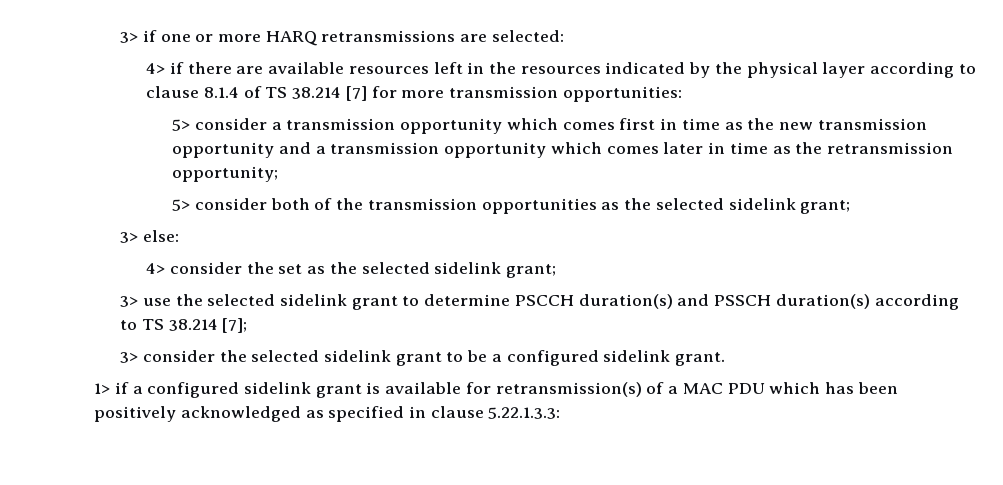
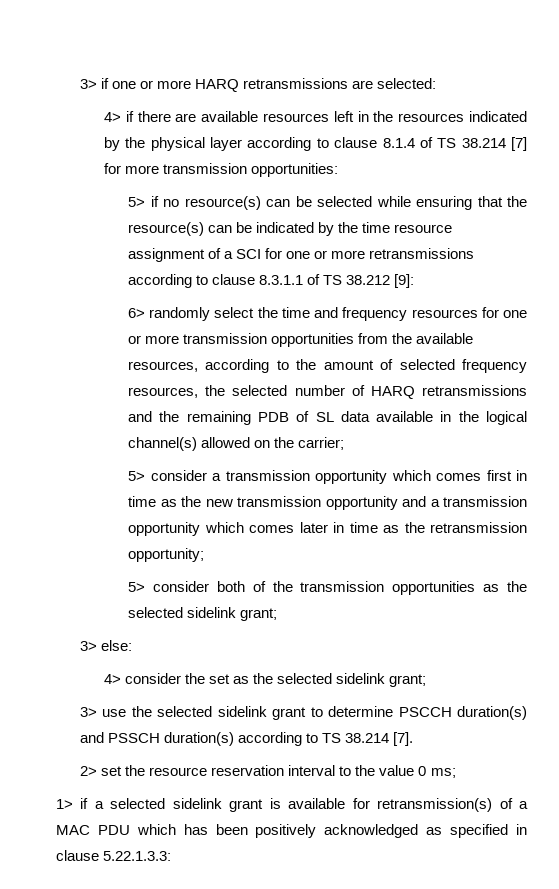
+ 5> if no resource(s) can be selected while ensuring that the resource(s) can be indicated by the time resource assignment of a SCI for one or more retransmissions according to clause 8.3.1.1 of TS 38.212 [9]:
+ 6> randomly select the time and frequency resources for one or more transmission opportunities from the available resources, according to the amount of selected frequency resources, the selected number of HARQ retransmissions and the remaining PDB of SL data available in the logical channel(s) allowed on the carrier;
- 3> use the selected sidelink grant to determine PSCCH duration(s) and PSSCH duration(s) according to TS 38.214 [7];
- 3> consider the selected sidelink grant to be a configured sidelink grant.
+ 3> use the selected sidelink grant to determine PSCCH duration(s) and PSSCH duration(s) according to TS 38.214 [7].
+ 2> set the resource reservation interval to the value 0 ms;
- 1> if a configured sidelink grant is available for retransmission(s) of a MAC PDU which has been positively acknowledged as specified in clause 5.22.1.3.3:
+ 1> if a selected sidelink grant is available for retransmission(s) of a MAC PDU which has been positively acknowledged as specified in clause 5.22.1.3.3:

